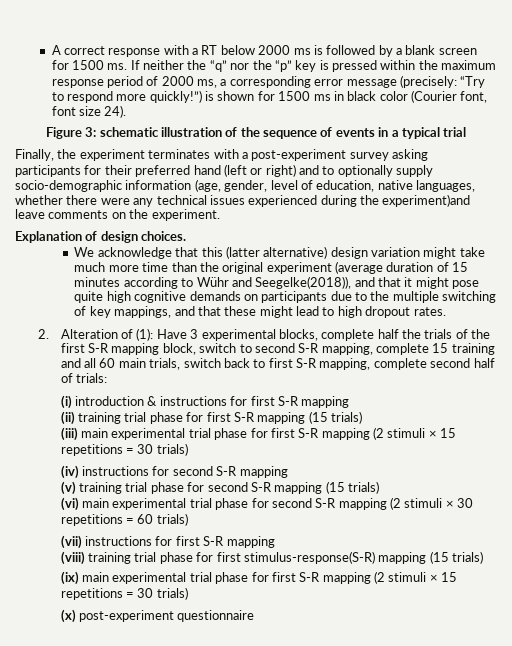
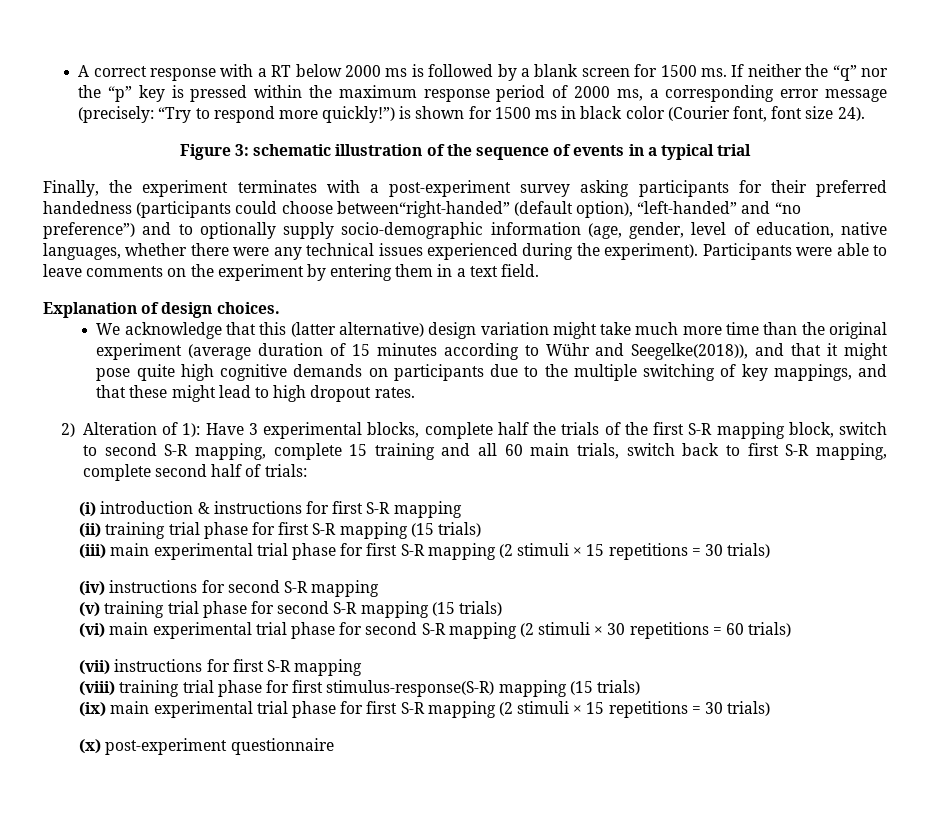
- Finally, the experiment terminates with a post-experiment survey asking participants for their preferred hand (left or right) and to optionally supply socio-demographic information (age, gender, level of education, native languages, whether there were any technical issues experienced during the experiment)and leave comments on the experiment.
+ Finally, the experiment terminates with a post-experiment survey asking participants for their preferred handedness (participants could choose between“right-handed” (default option), “left-handed” and “no preference”) and to optionally supply socio-demographic information (age, gender, level of education, native languages, whether there were any technical issues experienced during the experiment). Participants were able to leave comments on the experiment by entering them in a text field.
- 2. Alteration of (1): Have 3 experimental blocks, complete half the trials of the first S-R mapping block, switch to second S-R mapping, complete 15 training and all 60 main trials, switch back to first S-R mapping, complete second half of trials:
+ 2) Alteration of 1): Have 3 experimental blocks, complete half the trials of the first S-R mapping block, switch to second S-R mapping, complete 15 training and all 60 main trials, switch back to first S-R mapping, complete second half of trials:

